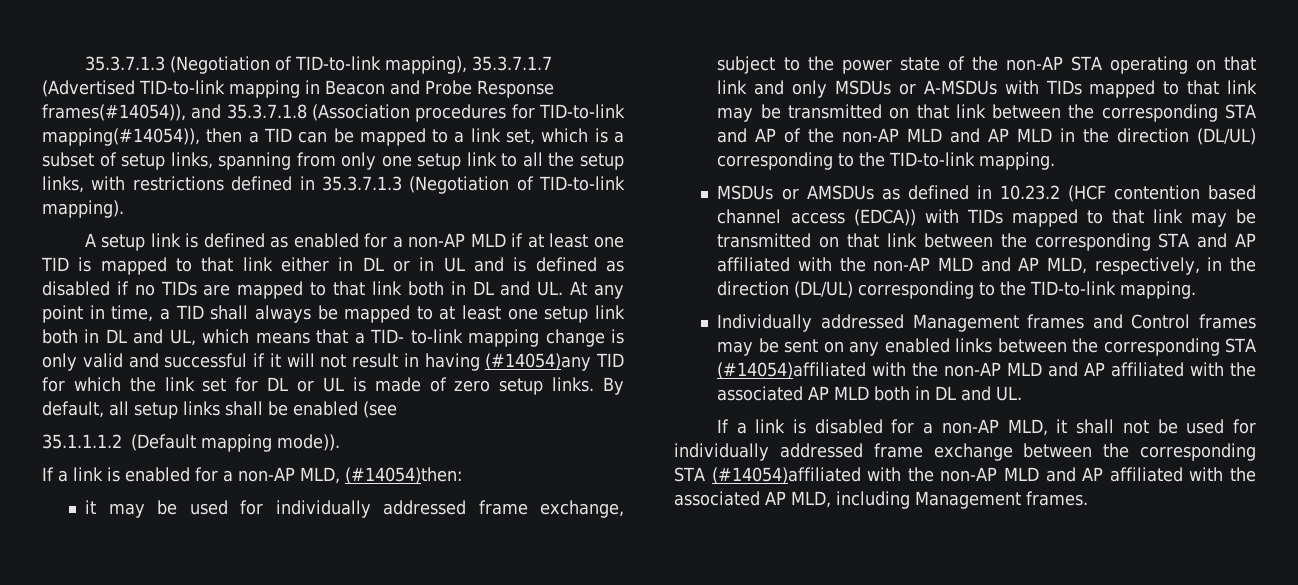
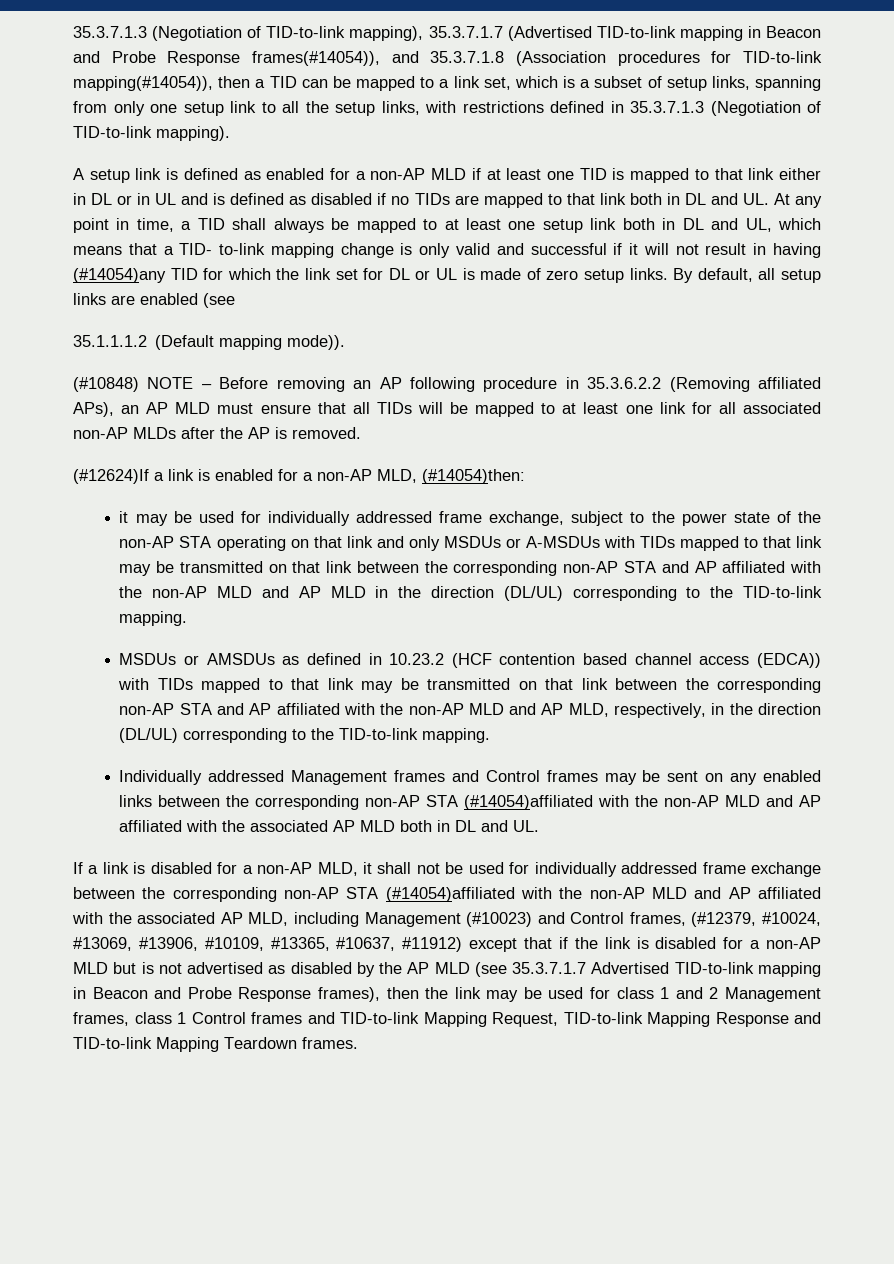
- By default, all setup links shall be enabled (see
+ By default, all setup links are enabled (see
- If a link is enabled for a non-AP MLD, (#14054)then:
+ (#10848) NOTE – Before removing an AP following procedure in 35.3.6.2.2 (Removing affiliated APs), an AP MLD must ensure that all TIDs will be mapped to at least one link for all associated non-AP MLDs after the AP is removed.
+ (#12624)If a link is enabled for a non-AP MLD, (#14054)then:
- it may be used for individually addressed frame exchange, subject to the power state of the non-AP STA operating on that link and only MSDUs or A-MSDUs with TIDs mapped to that link may be transmitted on that link between the corresponding STA and AP of the non-AP MLD and AP MLD in the direction (DL/UL) corresponding to the TID-to-link mapping.
+ it may be used for individually addressed frame exchange, subject to the power state of the non-AP STA operating on that link and only MSDUs or A-MSDUs with TIDs mapped to that link may be transmitted on that link between the corresponding non-AP STA and AP affiliated with the non-AP MLD and AP MLD in the direction (DL/UL) corresponding to the TID-to-link mapping.
- MSDUs or AMSDUs as defined in 10.23.2 (HCF contention based channel access (EDCA)) with TIDs mapped to that link may be transmitted on that link between the corresponding STA and AP affiliated with the non-AP MLD and AP MLD, respectively, in the direction (DL/UL) corresponding to the TID-to-link mapping.
+ MSDUs or AMSDUs as defined in 10.23.2 (HCF contention based channel access (EDCA)) with TIDs mapped to that link may be transmitted on that link between the corresponding non-AP STA and AP affiliated with the non-AP MLD and AP MLD, respectively, in the direction (DL/UL) corresponding to the TID-to-link mapping.
- Individually addressed Management frames and Control frames may be sent on any enabled links between the corresponding STA (#14054)affiliated with the non-AP MLD and AP affiliated with the associated AP MLD both in DL and UL.
+ Individually addressed Management frames and Control frames may be sent on any enabled links between the corresponding non-AP STA (#14054)affiliated with the non-AP MLD and AP affiliated with the associated AP MLD both in DL and UL.
- If a link is disabled for a non-AP MLD, it shall not be used for individually addressed frame exchange between the corresponding STA (#14054)affiliated with the non-AP MLD and AP affiliated with the associated AP MLD, including Management frames.
+ If a link is disabled for a non-AP MLD, it shall not be used for individually addressed frame exchange between the corresponding non-AP STA (#14054)affiliated with the non-AP MLD and AP affiliated with the associated AP MLD, including Management (#10023) and Control frames, (#12379, #10024, #13069, #13906, #10109, #13365, #10637, #11912) except that if the link is disabled for a non-AP MLD but is not advertised as disabled by the AP MLD (see 35.3.7.1.7 Advertised TID-to-link mapping in Beacon and Probe Response frames), then the link may be used for class 1 and 2 Management frames, class 1 Control frames and TID-to-link Mapping Request, TID-to-link Mapping Response and TID-to-link Mapping Teardown frames.

